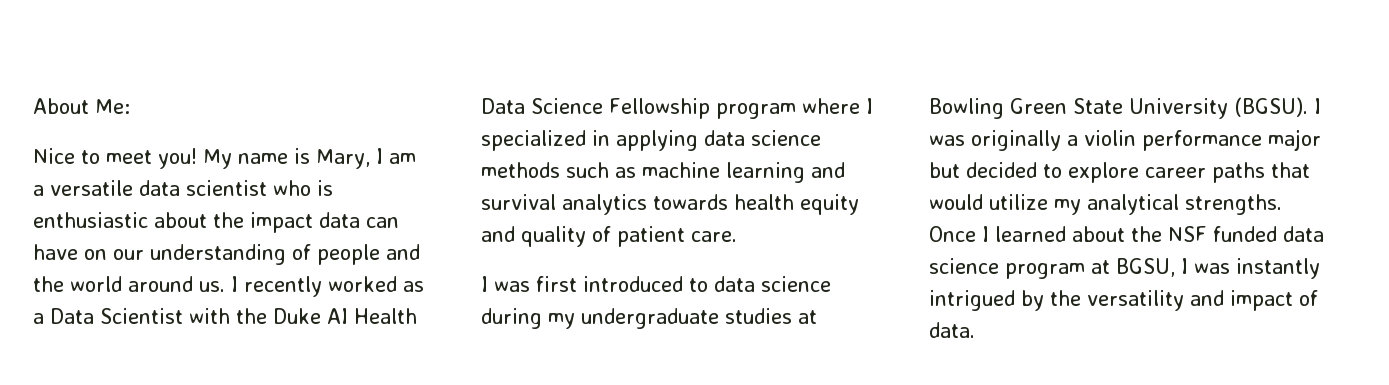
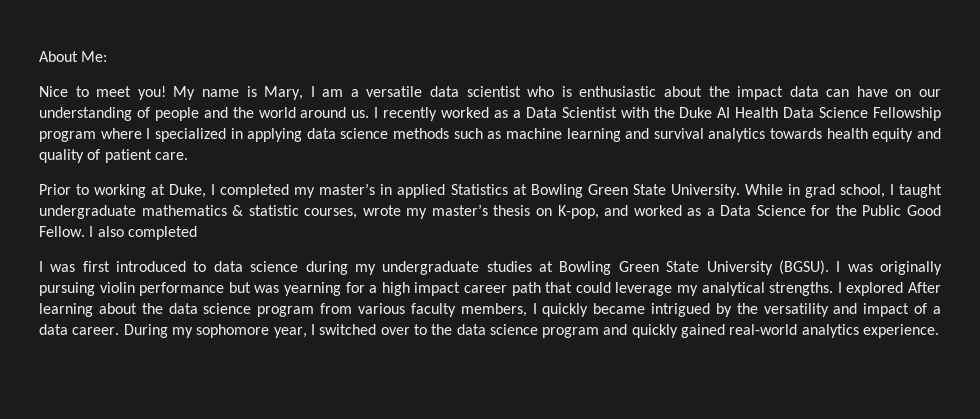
+ Prior to working at Duke, I completed my master’s in applied Statistics at Bowling Green State University. While in grad school, I taught undergraduate mathematics & statistic courses, wrote my master’s thesis on K-pop, and worked as a Data Science for the Public Good Fellow. I also completed
- I was originally a violin performance major but decided to explore career paths that would utilize my analytical strengths. Once I learned about the NSF funded data science program at BGSU, I was instantly intrigued by the versatility and impact of data.
+ I was originally pursuing violin performance but was yearning for a high impact career path that could leverage my analytical strengths. I explored After learning about the data science program from various faculty members, I quickly became intrigued by the versatility and impact of a data career. During my sophomore year, I switched over to the data science program and quickly gained real-world analytics experience.

